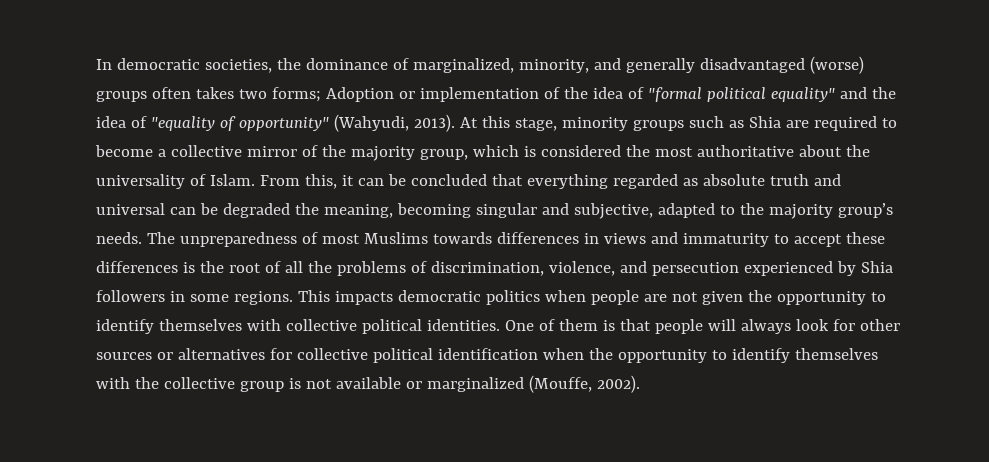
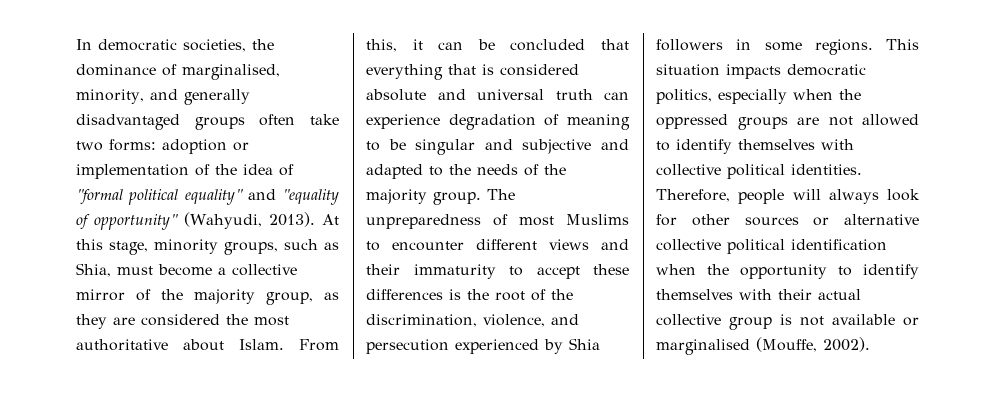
- In democratic societies, the dominance of marginalized, minority, and generally disadvantaged (worse) groups often takes two forms; Adoption or implementation of the idea of "formal political equality" and the idea of "equality of opportunity" (Wahyudi, 2013).
+ In democratic societies, the dominance of marginalised, minority, and generally disadvantaged groups often take two forms: adoption or implementation of the idea of "formal political equality" and "equality of opportunity" (Wahyudi, 2013).
- At this stage, minority groups such as Shia are required to become a collective mirror of the majority group, which is considered the most authoritative about the universality of Islam.
+ At this stage, minority groups, such as Shia, must become a collective mirror of the majority group, as they are considered the most authoritative about Islam.
- From this, it can be concluded that everything regarded as absolute truth and universal can be degraded the meaning, becoming singular and subjective, adapted to the majority group’s needs.
+ From this, it can be concluded that everything that is considered absolute and universal truth can experience degradation of meaning to be singular and subjective and adapted to the needs of the majority group.
- The unpreparedness of most Muslims towards differences in views and immaturity to accept these differences is the root of all the problems of discrimination, violence, and persecution experienced by Shia followers in some regions.
+ The unpreparedness of most Muslims to encounter different views and their immaturity to accept these differences is the root of the discrimination, violence, and persecution experienced by Shia followers in some regions.
- This impacts democratic politics when people are not given the opportunity to identify themselves with collective political identities.
+ This situation impacts democratic politics, especially when the oppressed groups are not allowed to identify themselves with collective political identities.
- One of them is that people will always look for other sources or alternatives for collective political identification when the opportunity to identify themselves with the collective group is not available or marginalized (Mouffe, 2002).
+ Therefore, people will always look for other sources or alternative collective political identification when the opportunity to identify themselves with their actual collective group is not available or marginalised (Mouffe, 2002).

